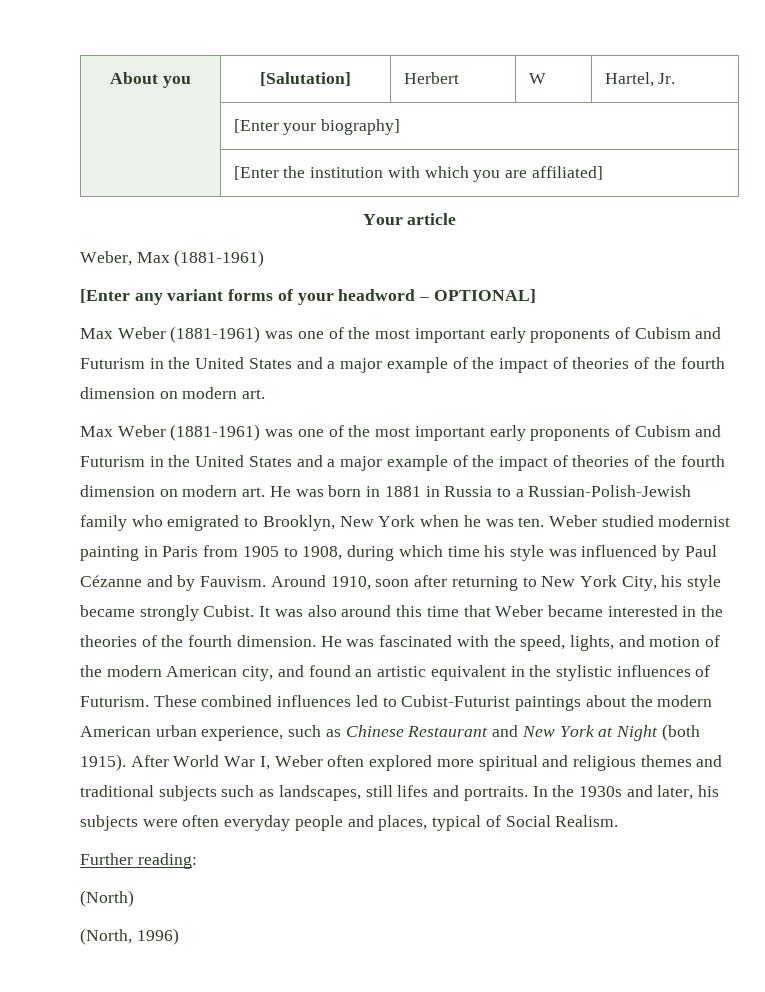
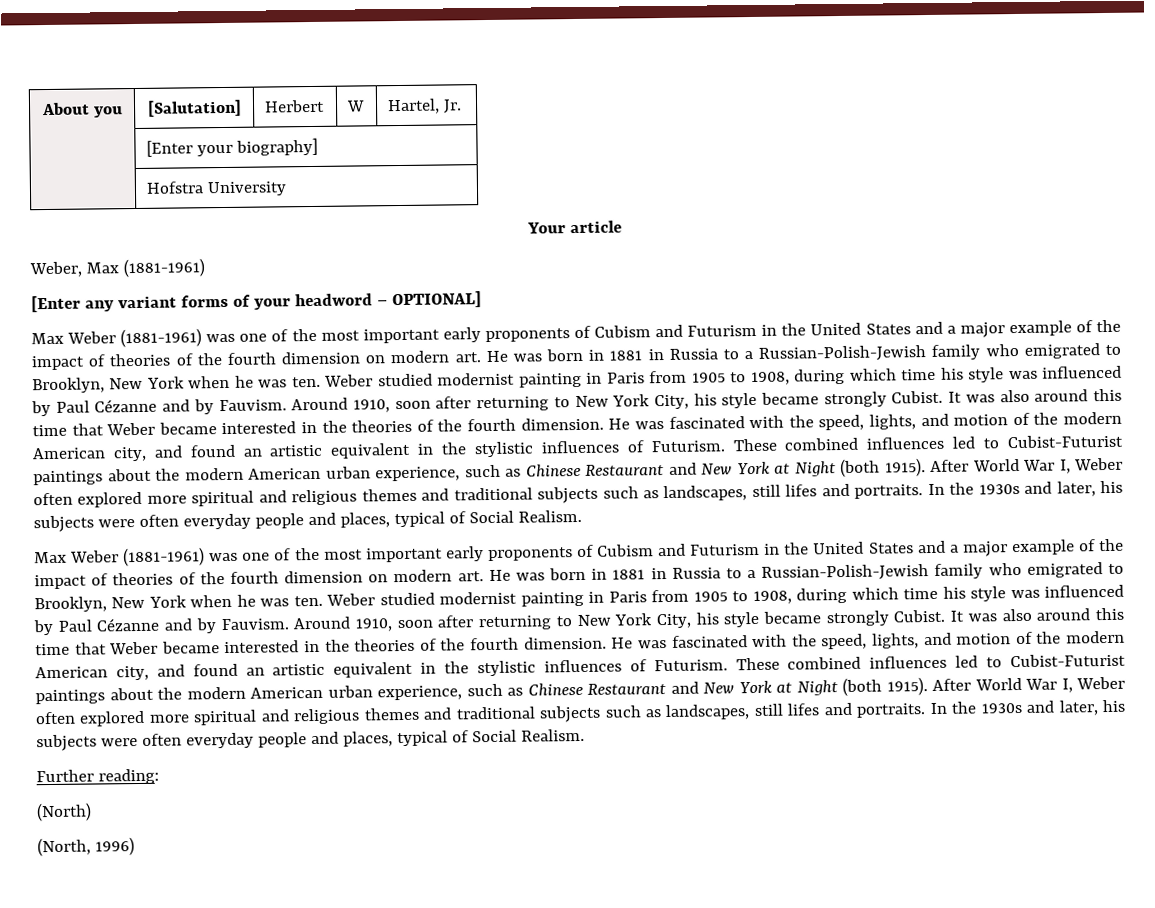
- | [Enter the institution with which you are affiliated]
+ | Hofstra University
  [Enter any variant forms of your headword – OPTIONAL]
- Max Weber (1881-1961) was one of the most important early proponents of Cubism and Futurism in the United States and a major example of the impact of theories of the fourth dimension on modern art.
+ Max Weber (1881-1961) was one of the most important early proponents of Cubism and Futurism in the United States and a major example of the impact of theories of the fourth dimension on modern art. He was born in 1881 in Russia to a Russian-Polish-Jewish family who emigrated to Brooklyn, New York when he was ten. Weber studied modernist painting in Paris from 1905 to 1908, during which time his style was influenced by Paul Cézanne and by Fauvism. Around 1910, soon after returning to New York City, his style became strongly Cubist. It was also around this time that Weber became interested in the theories of the fourth dimension. He was fascinated with the speed, lights, and motion of the modern American city, and found an artistic equivalent in the stylistic influences of Futurism. These combined influences led to Cubist-Futurist paintings about the modern American urban experience, such as Chinese Restaurant and New York at Night (both 1915). After World War I, Weber often explored more spiritual and religious themes and traditional subjects such as landscapes, still lifes and portraits. In the 1930s and later, his subjects were often everyday people and places, typical of Social Realism.

